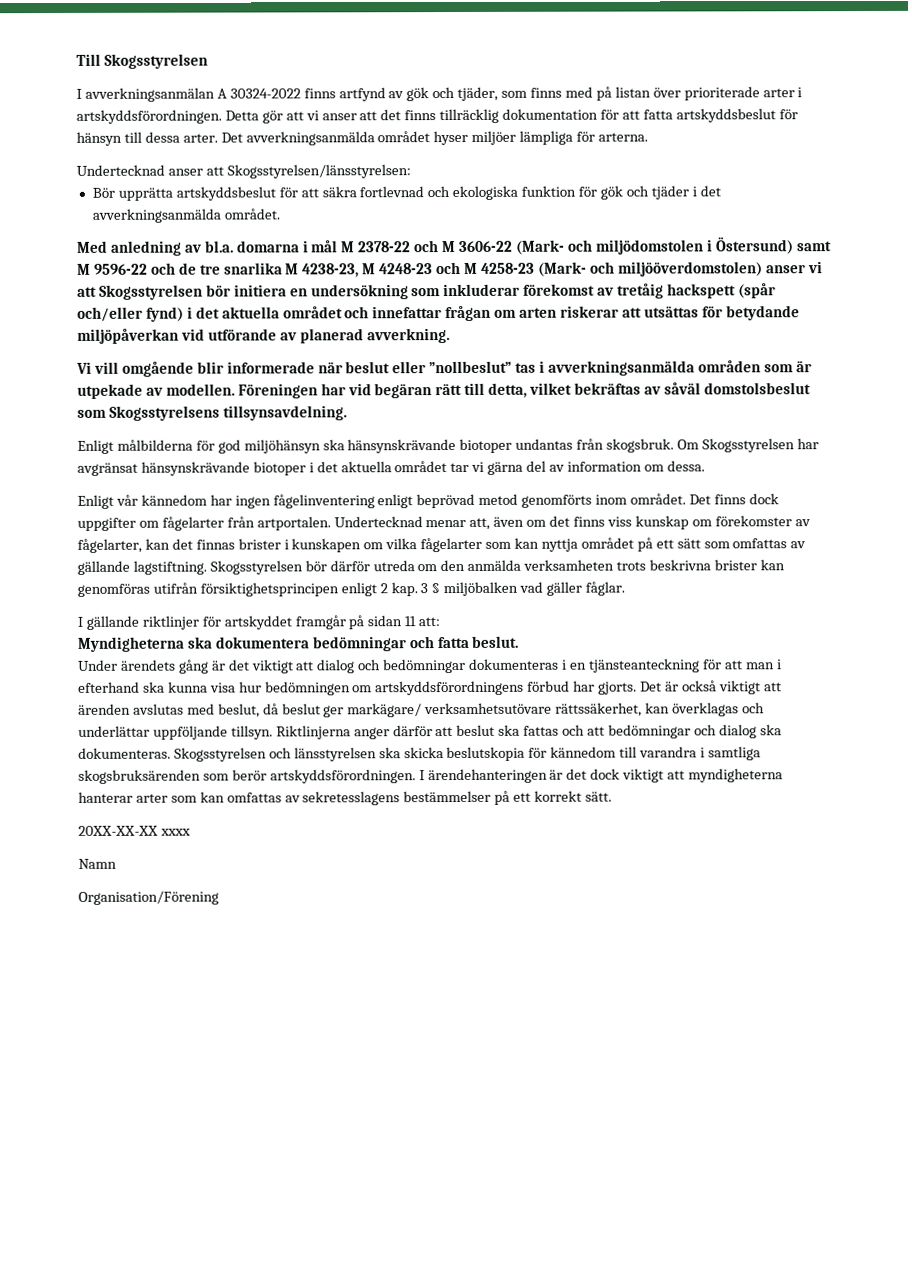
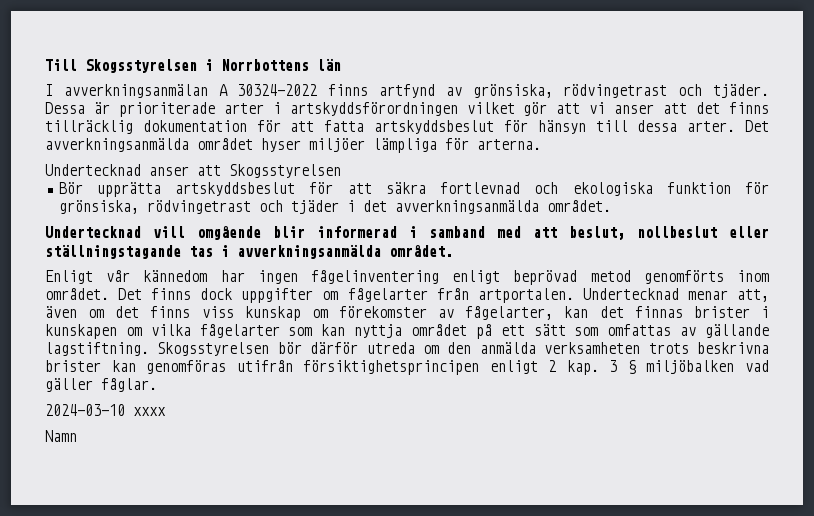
- Till Skogsstyrelsen
+ Till Skogsstyrelsen i Norrbottens län
- I avverkningsanmälan A 30324-2022 finns artfynd av gök och tjäder, som finns med på listan över prioriterade arter i artskyddsförordningen. Detta gör att vi anser att det finns tillräcklig dokumentation för att fatta artskyddsbeslut för hänsyn till dessa arter.
+ I avverkningsanmälan A 30324-2022 finns artfynd av grönsiska, rödvingetrast och tjäder. Dessa är prioriterade arter i artskyddsförordningen vilket gör att vi anser att det finns tillräcklig dokumentation för att fatta artskyddsbeslut för hänsyn till dessa arter.
- Undertecknad anser att Skogsstyrelsen/länsstyrelsen:
+ Undertecknad anser att Skogsstyrelsen
- Bör upprätta artskyddsbeslut för att säkra fortlevnad och ekologiska funktion för gök och tjäder i det avverkningsanmälda området.
+ Bör upprätta artskyddsbeslut för att säkra fortlevnad och ekologiska funktion för grönsiska, rödvingetrast och tjäder i det avverkningsanmälda området.
- Med anledning av bl.a. domarna i mål M 2378-22 och M 3606-22 (Mark- och miljödomstolen i Östersund) samt M 9596-22 och de tre snarlika M 4238-23, M 4248-23 och M 4258-23 (Mark- och miljööverdomstolen) anser vi att Skogsstyrelsen bör initiera en undersökning som inkluderar förekomst av tretåig hackspett (spår och/eller fynd) i det aktuella området och innefattar frågan om arten riskerar att utsättas för betydande miljöpåverkan vid utförande av planerad avverkning.
- Vi vill omgående blir informerade när beslut eller ”nollbeslut” tas i avverkningsanmälda områden som är utpekade av modellen. Föreningen har vid begäran rätt till detta, vilket bekräftas av såväl domstolsbeslut som Skogsstyrelsens tillsynsavdelning.
- Enligt målbilderna för god miljöhänsyn ska hänsynskrävande biotoper undantas från skogsbruk. Om Skogsstyrelsen har avgränsat hänsynskrävande biotoper i det aktuella området tar vi gärna del av information om dessa.
+ Undertecknad vill omgående blir informerad i samband med att beslut, nollbeslut eller ställningstagande tas i avverkningsanmälda området.
- I gällande riktlinjer för artskyddet framgår på sidan 11 att:
- Myndigheterna ska dokumentera bedömningar och fatta beslut.
- Under ärendets gång är det viktigt att dialog och bedömningar dokumenteras i en tjänsteanteckning för att man i efterhand ska kunna visa hur bedömningen om artskyddsförordningens förbud har gjorts. Det är också viktigt att ärenden avslutas med beslut, då beslut ger markägare/ verksamhetsutövare rättssäkerhet, kan överklagas och underlättar uppföljande tillsyn. Riktlinjerna anger därför att beslut ska fattas och att bedömningar och dialog ska dokumenteras. Skogsstyrelsen och länsstyrelsen ska skicka beslutskopia för kännedom till varandra i samtliga skogsbruksärenden som berör artskyddsförordningen. I ärendehanteringen är det dock viktigt att myndigheterna hanterar arter som kan omfattas av sekretesslagens bestämmelser på ett korrekt sätt.
- 20XX-XX-XX xxxx
+ 2024-03-10 xxxx
- Organisation/Förening

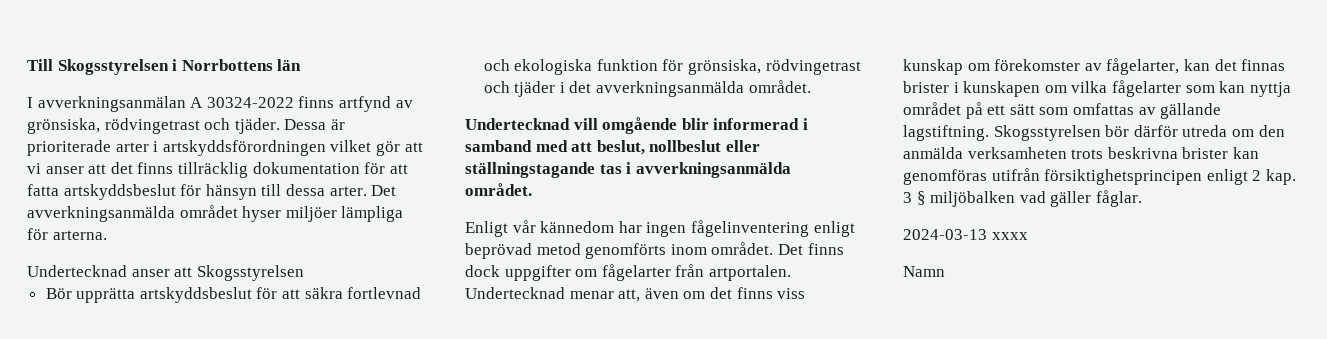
- 2024-03-10 xxxx
+ 2024-03-13 xxxx

